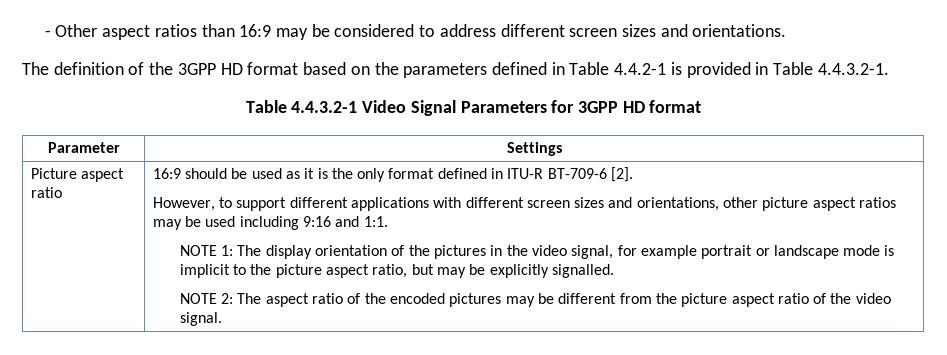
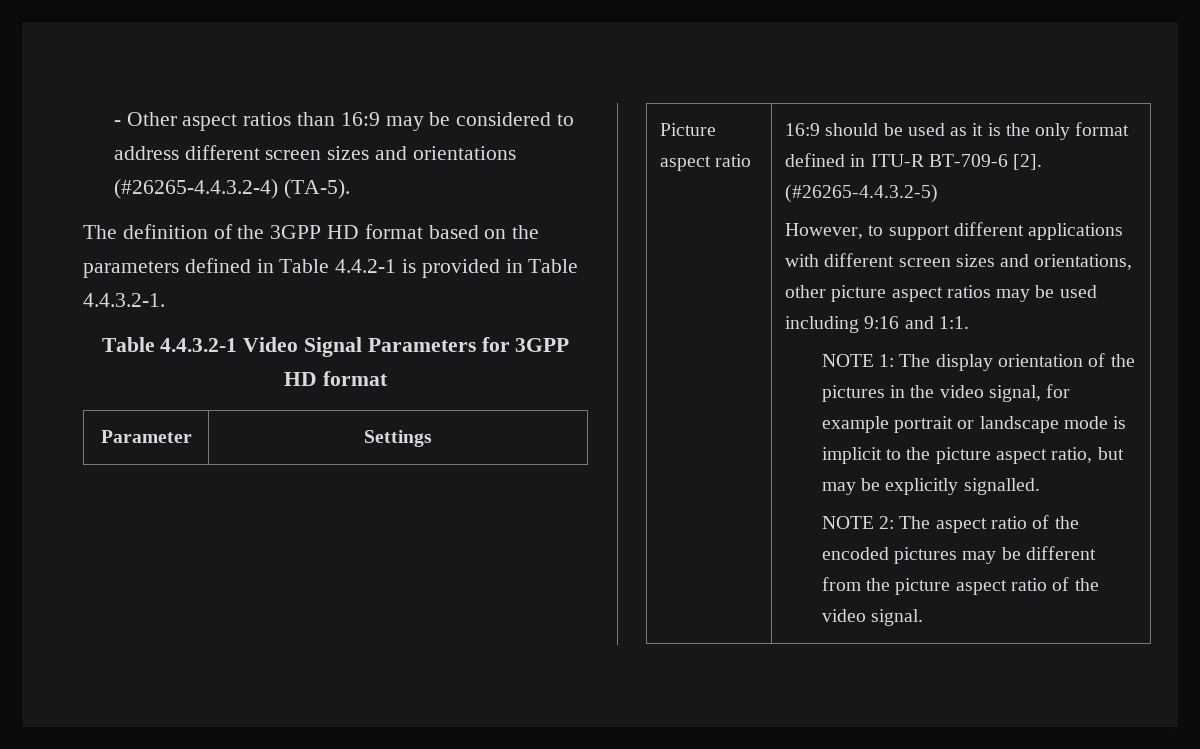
- - Other aspect ratios than 16:9 may be considered to address different screen sizes and orientations.
+ - Other aspect ratios than 16:9 may be considered to address different screen sizes and orientations (#26265-4.4.3.2-4) (TA-5).
+ (#26265-4.4.3.2-5)

